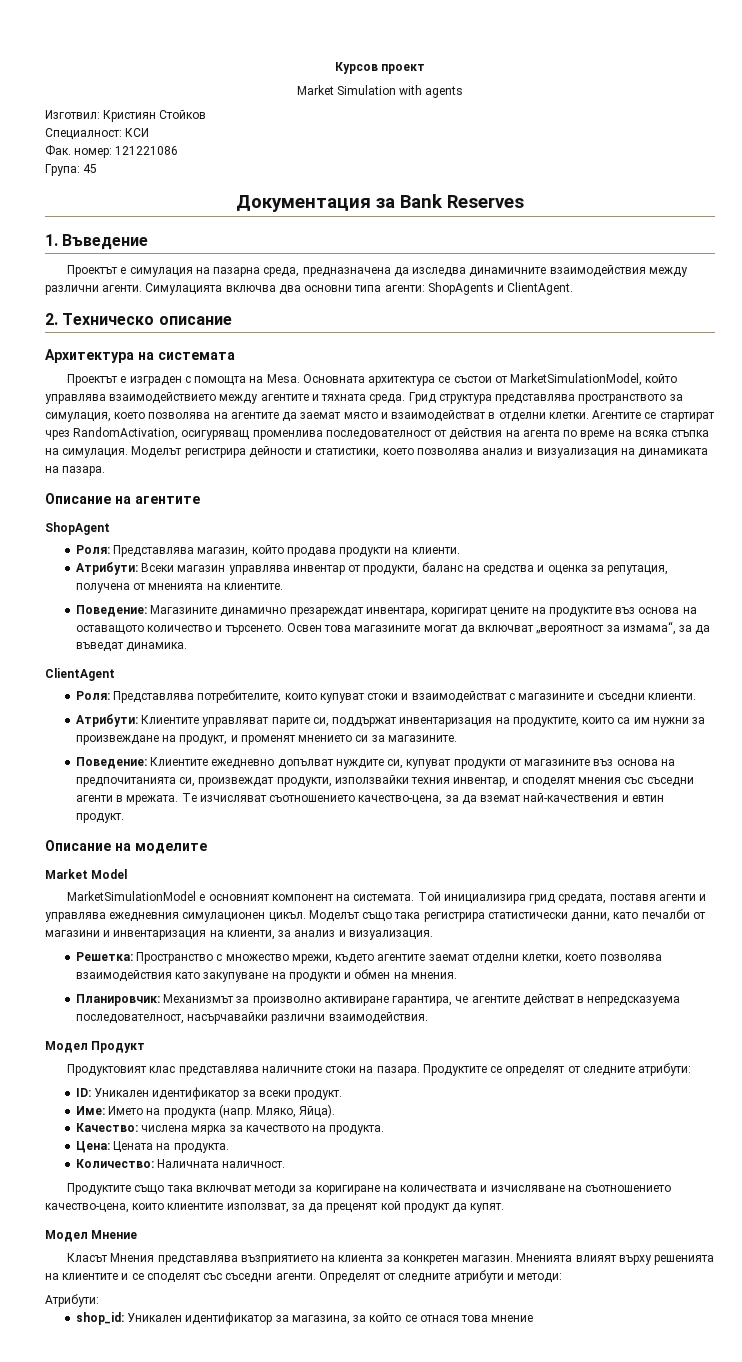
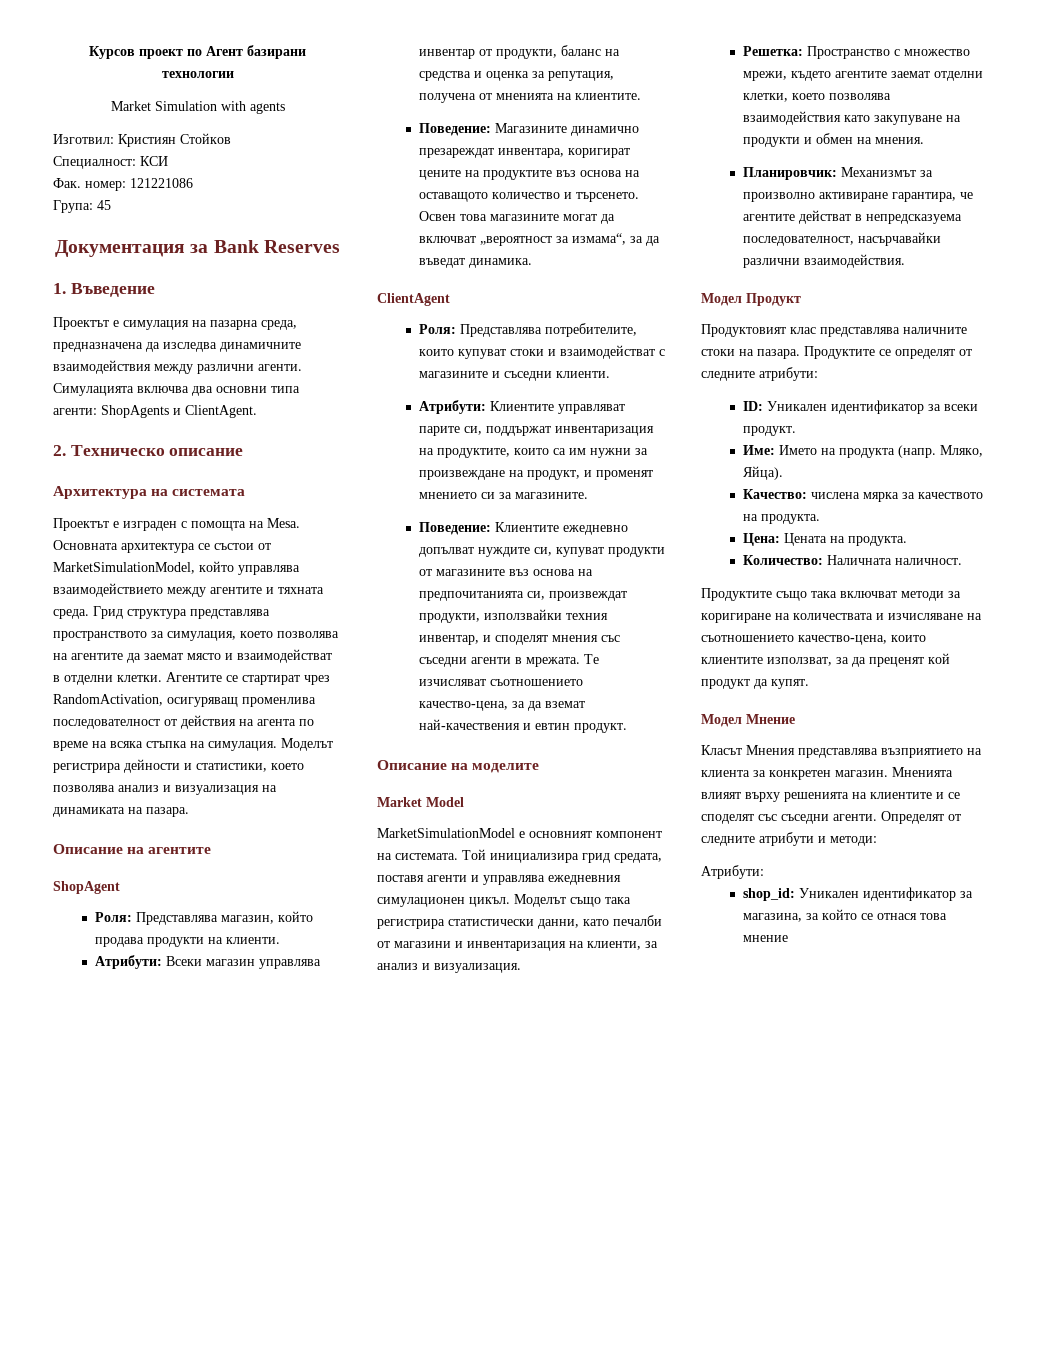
- Курсов проект
+ Курсов проект по Агент базирани технологии

